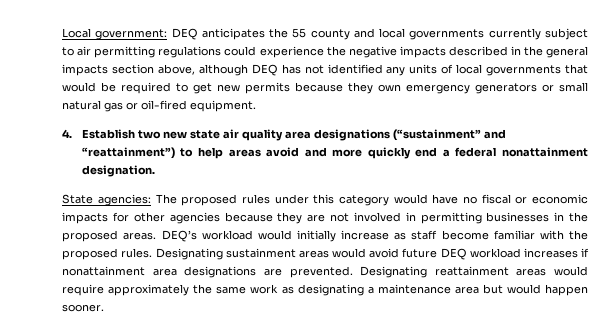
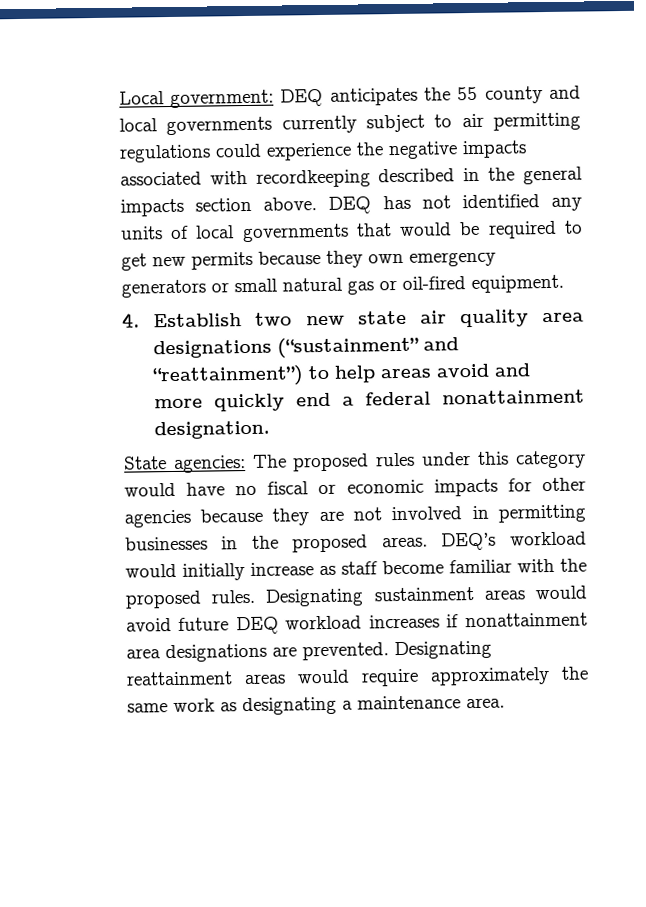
- Local government: DEQ anticipates the 55 county and local governments currently subject to air permitting regulations could experience the negative impacts described in the general impacts section above, although DEQ has not identified any units of local governments that would be required to get new permits because they own emergency generators or small natural gas or oil-fired equipment.
+ Local government: DEQ anticipates the 55 county and local governments currently subject to air permitting regulations could experience the negative impacts associated with recordkeeping described in the general impacts section above. DEQ has not identified any units of local governments that would be required to get new permits because they own emergency generators or small natural gas or oil-fired equipment.
- Designating reattainment areas would require approximately the same work as designating a maintenance area but would happen sooner.
+ Designating reattainment areas would require approximately the same work as designating a maintenance area.

